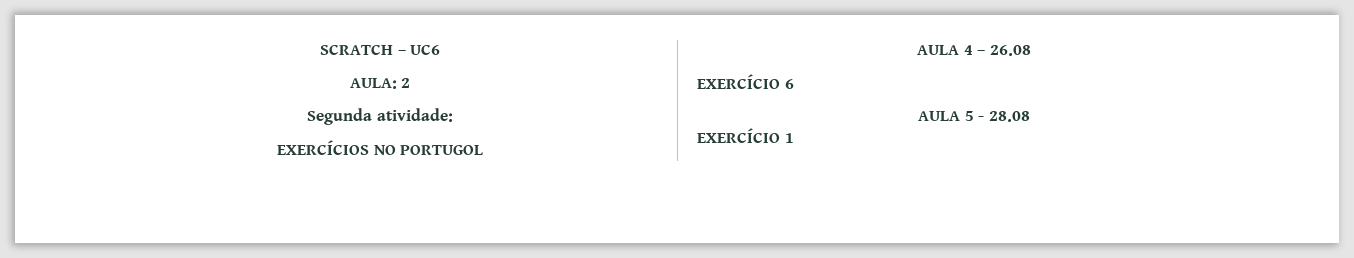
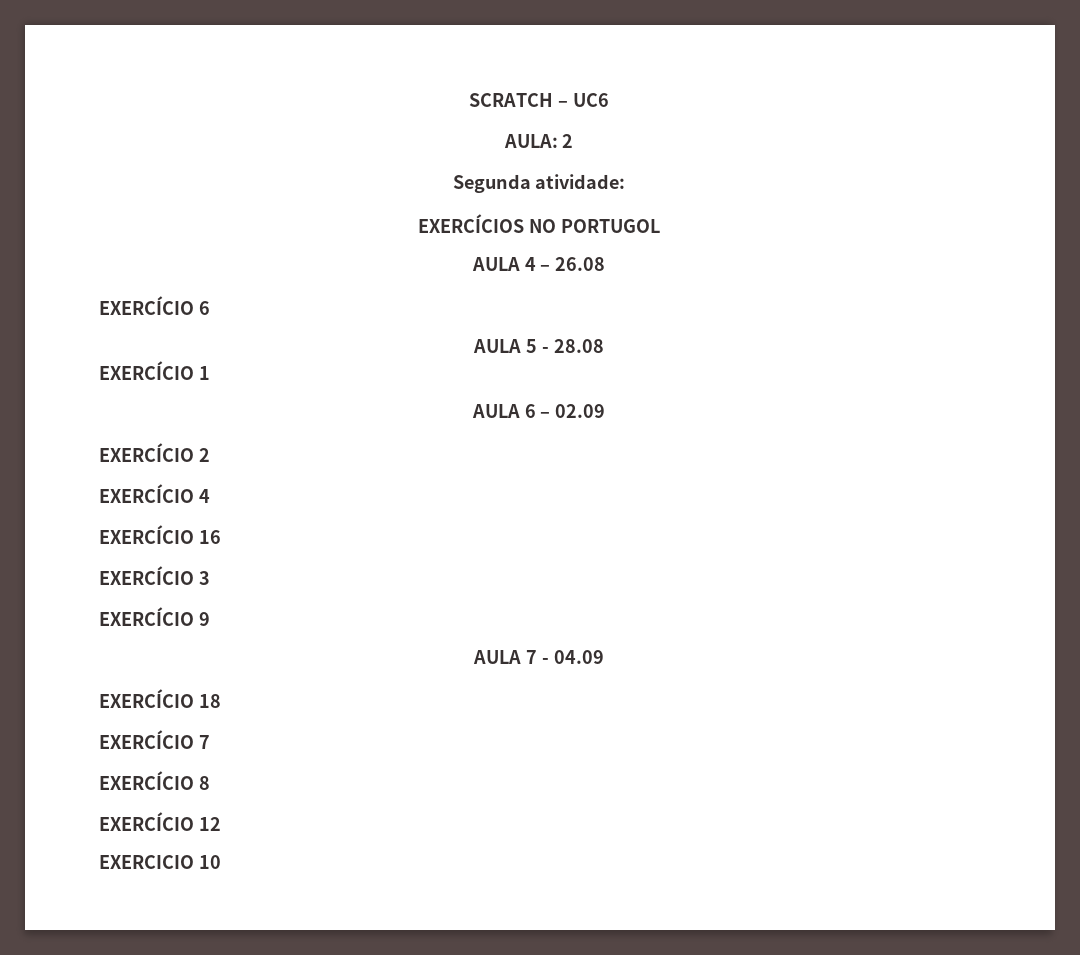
+ AULA 6 – 02.09
+ EXERCÍCIO 2
+ EXERCÍCIO 4
+ EXERCÍCIO 16
+ EXERCÍCIO 3
+ EXERCÍCIO 9
+ AULA 7 - 04.09
+ EXERCÍCIO 18
+ EXERCÍCIO 7
+ EXERCÍCIO 8
+ EXERCÍCIO 12
+ EXERCICIO 10

